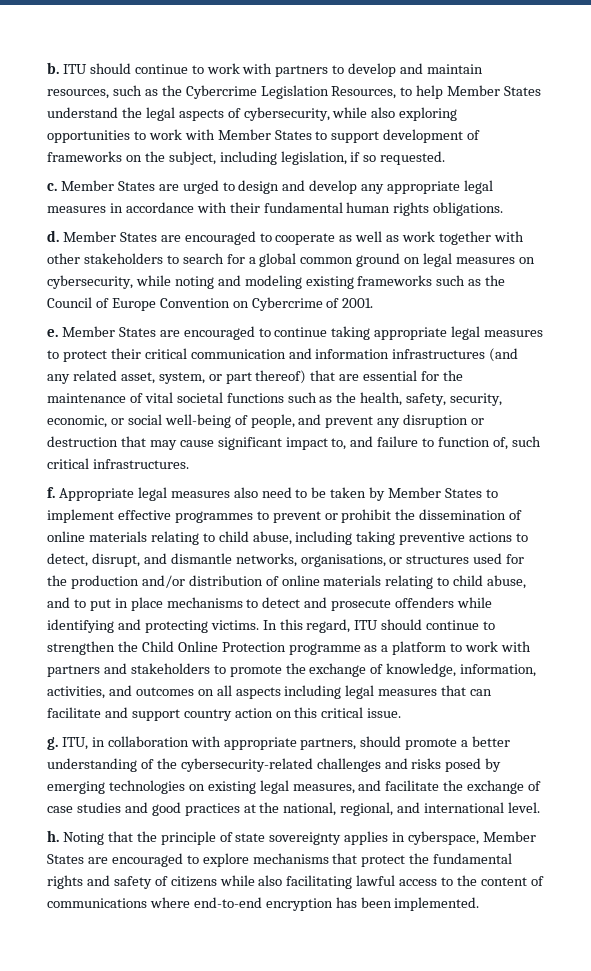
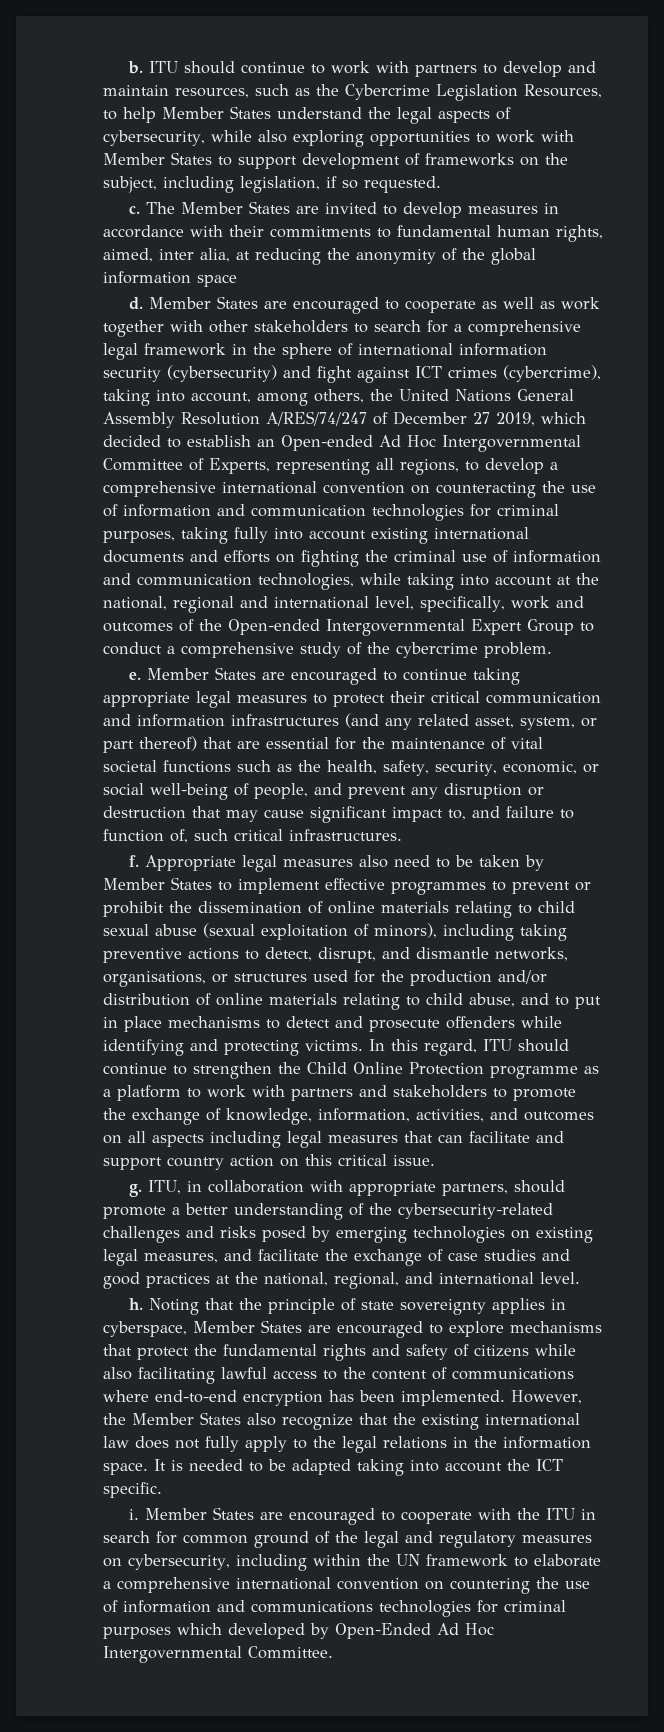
- Member States are urged to design and develop any appropriate legal measures in accordance with their fundamental human rights obligations.
+ The Member States are invited to develop measures in accordance with their commitments to fundamental human rights, aimed, inter alia, at reducing the anonymity of the global information space
- Member States are encouraged to cooperate as well as work together with other stakeholders to search for a global common ground on legal measures on cybersecurity, while noting and modeling existing frameworks such as the Council of Europe Convention on Cybercrime of 2001.
+ Member States are encouraged to cooperate as well as work together with other stakeholders to search for a comprehensive legal framework in the sphere of international information security (cybersecurity) and fight against ICT crimes (cybercrime), taking into account, among others, the United Nations General Assembly Resolution A/RES/74/247 of December 27 2019, which decided to establish an Open-ended Ad Hoc Intergovernmental Committee of Experts, representing all regions, to develop a comprehensive international convention on counteracting the use of information and communication technologies for criminal purposes, taking fully into account existing international documents and efforts on fighting the criminal use of information and communication technologies, while taking into account at the national, regional and international level, specifically, work and outcomes of the Open-ended Intergovernmental Expert Group to conduct a comprehensive study of the cybercrime problem.
- Appropriate legal measures also need to be taken by Member States to implement effective programmes to prevent or prohibit the dissemination of online materials relating to child abuse, including taking preventive actions to detect, disrupt, and dismantle networks, organisations, or structures used for the production and/or distribution of online materials relating to child abuse, and to put in place mechanisms to detect and prosecute offenders while identifying and protecting victims.
+ Appropriate legal measures also need to be taken by Member States to implement effective programmes to prevent or prohibit the dissemination of online materials relating to child sexual abuse (sexual exploitation of minors), including taking preventive actions to detect, disrupt, and dismantle networks, organisations, or structures used for the production and/or distribution of online materials relating to child abuse, and to put in place mechanisms to detect and prosecute offenders while identifying and protecting victims.
+ However, the Member States also recognize that the existing international law does not fully apply to the legal relations in the information space. It is needed to be adapted taking into account the ICT specific.
+ i. Member States are encouraged to cooperate with the ITU in search for common ground of the legal and regulatory measures on cybersecurity, including within the UN framework to elaborate a comprehensive international convention on countering the use of information and communications technologies for criminal purposes which developed by Open-Ended Ad Hoc Intergovernmental Committee.

